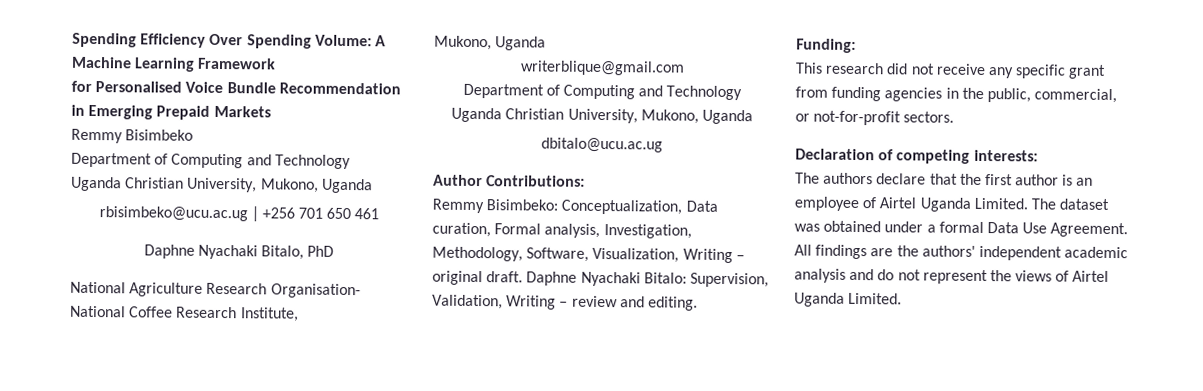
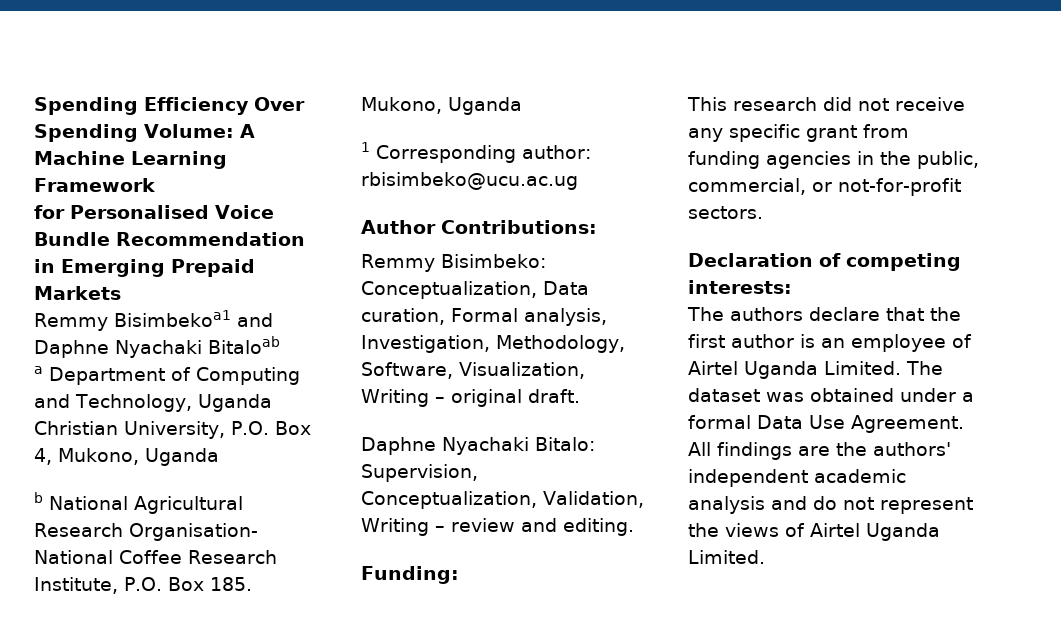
- Remmy Bisimbeko
- Department of Computing and Technology
- Uganda Christian University, Mukono, Uganda
- rbisimbeko@ucu.ac.ug | +256 701 650 461
- Daphne Nyachaki Bitalo, PhD
- National Agriculture Research Organisation- National Coffee Research Institute,
- Mukono, Uganda
- writerblique@gmail.com
- Department of Computing and Technology
- Uganda Christian University, Mukono, Uganda
- dbitalo@ucu.ac.ug
+ Remmy Bisimbekoa1 and Daphne Nyachaki Bitaloab
+ a Department of Computing and Technology, Uganda Christian University, P.O. Box 4, Mukono, Uganda
+ b National Agricultural Research Organisation- National Coffee Research Institute, P.O. Box 185. Mukono, Uganda
+ 1 Corresponding author: rbisimbeko@ucu.ac.ug
- Remmy Bisimbeko: Conceptualization, Data curation, Formal analysis, Investigation, Methodology, Software, Visualization, Writing – original draft. Daphne Nyachaki Bitalo: Supervision, Validation, Writing – review and editing.
+ Remmy Bisimbeko: Conceptualization, Data curation, Formal analysis, Investigation, Methodology, Software, Visualization, Writing – original draft.
+ Daphne Nyachaki Bitalo: Supervision, Conceptualization, Validation, Writing – review and editing.

